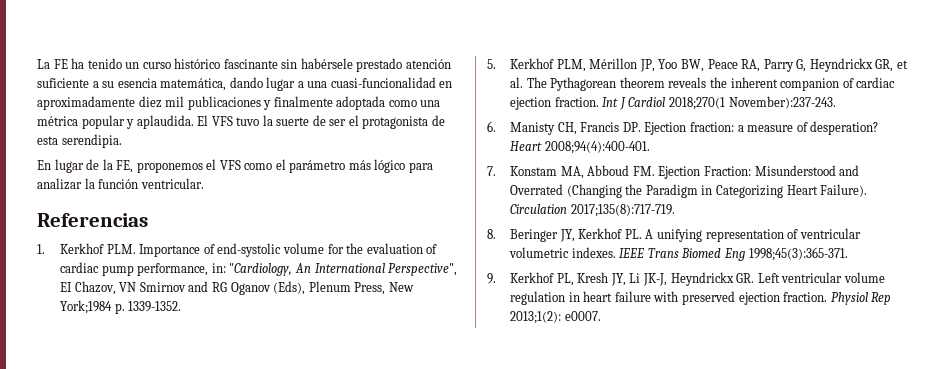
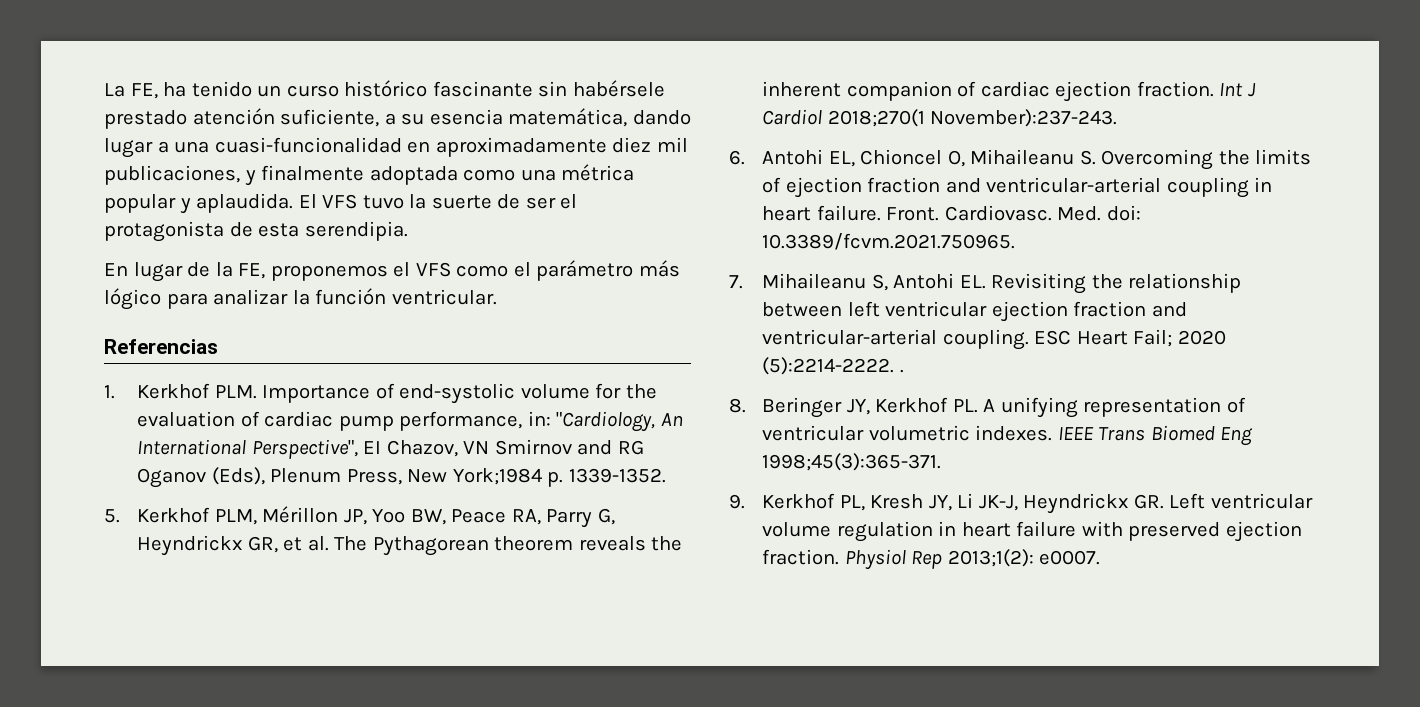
- La FE ha tenido un curso histórico fascinante sin habérsele prestado atención suficiente a su esencia matemática, dando lugar a una cuasi-funcionalidad en aproximadamente diez mil publicaciones y finalmente adoptada como una métrica popular y aplaudida.
+ La FE, ha tenido un curso histórico fascinante sin habérsele prestado atención suficiente, a su esencia matemática, dando lugar a una cuasi-funcionalidad en aproximadamente diez mil publicaciones, y finalmente adoptada como una métrica popular y aplaudida.
- 6. Manisty CH, Francis DP. Ejection fraction: a measure of desperation? Heart 2008;94(4):400-401.
- 7. Konstam MA, Abboud FM. Ejection Fraction: Misunderstood and Overrated (Changing the Paradigm in Categorizing Heart Failure). Circulation 2017;135(8):717-719.
+ 6. Antohi EL, Chioncel O, Mihaileanu S. Overcoming the limits of ejection fraction and ventricular-arterial coupling in heart failure. Front. Cardiovasc. Med. doi: 10.3389/fcvm.2021.750965.
+ 7. Mihaileanu S, Antohi EL. Revisiting the relationship between left ventricular ejection fraction and ventricular-arterial coupling. ESC Heart Fail; 2020 (5):2214-2222. .

